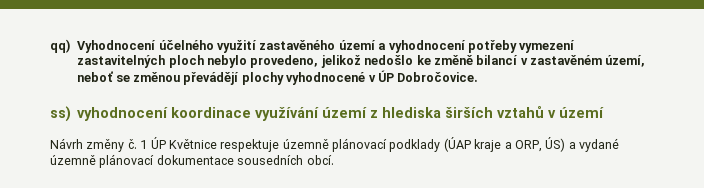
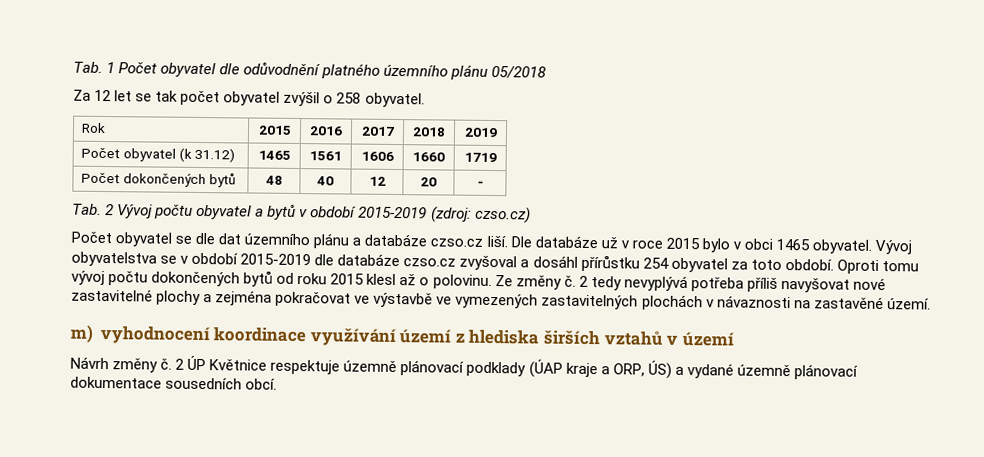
- qq) Vyhodnocení účelného využití zastavěného území a vyhodnocení potřeby vymezení zastavitelných ploch nebylo provedeno, jelikož nedošlo ke změně bilancí v zastavěném území, neboť se změnou převádějí plochy vyhodnocené v ÚP Dobročovice.
- ss) vyhodnocení koordinace využívání území z hlediska širších vztahů v území
+ Tab. 1 Počet obyvatel dle odůvodnění platného územního plánu 05/2018
+ Za 12 let se tak počet obyvatel zvýšil o 258 obyvatel.
+ Rok | 2015 | 2016 | 2017 | 2018 | 2019
+ Počet obyvatel (k 31.12) | 1465 | 1561 | 1606 | 1660 | 1719
+ Počet dokončených bytů | 48 | 40 | 12 | 20 | -
+ Tab. 2 Vývoj počtu obyvatel a bytů v období 2015-2019 (zdroj: czso.cz)
+ Počet obyvatel se dle dat územního plánu a databáze czso.cz liší. Dle databáze už v roce 2015 bylo v obci 1465 obyvatel. Vývoj obyvatelstva se v období 2015-2019 dle databáze czso.cz zvyšoval a dosáhl přírůstku 254 obyvatel za toto období. Oproti tomu vývoj počtu dokončených bytů od roku 2015 klesl až o polovinu. Ze změny č. 2 tedy nevyplývá potřeba příliš navyšovat nové zastavitelné plochy a zejména pokračovat ve výstavbě ve vymezených zastavitelných plochách v návaznosti na zastavěné území.
+ m) vyhodnocení koordinace využívání území z hlediska širších vztahů v území
- 1 ÚP Květnice respektuje územně plánovací podklady (ÚAP kraje a ORP, ÚS) a vydané územně plánovací dokumentace sousedních obcí.
+ 2 ÚP Květnice respektuje územně plánovací podklady (ÚAP kraje a ORP, ÚS) a vydané územně plánovací dokumentace sousedních obcí.

